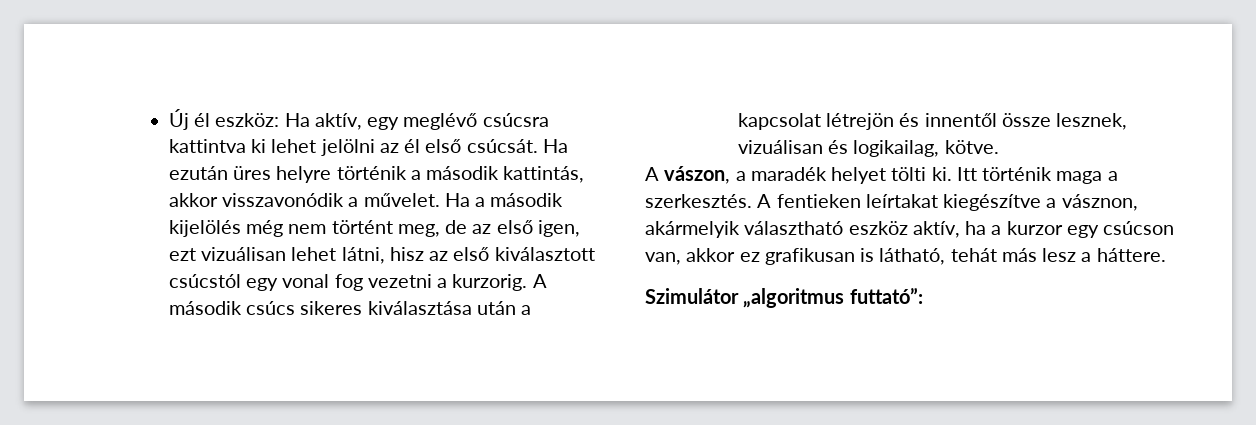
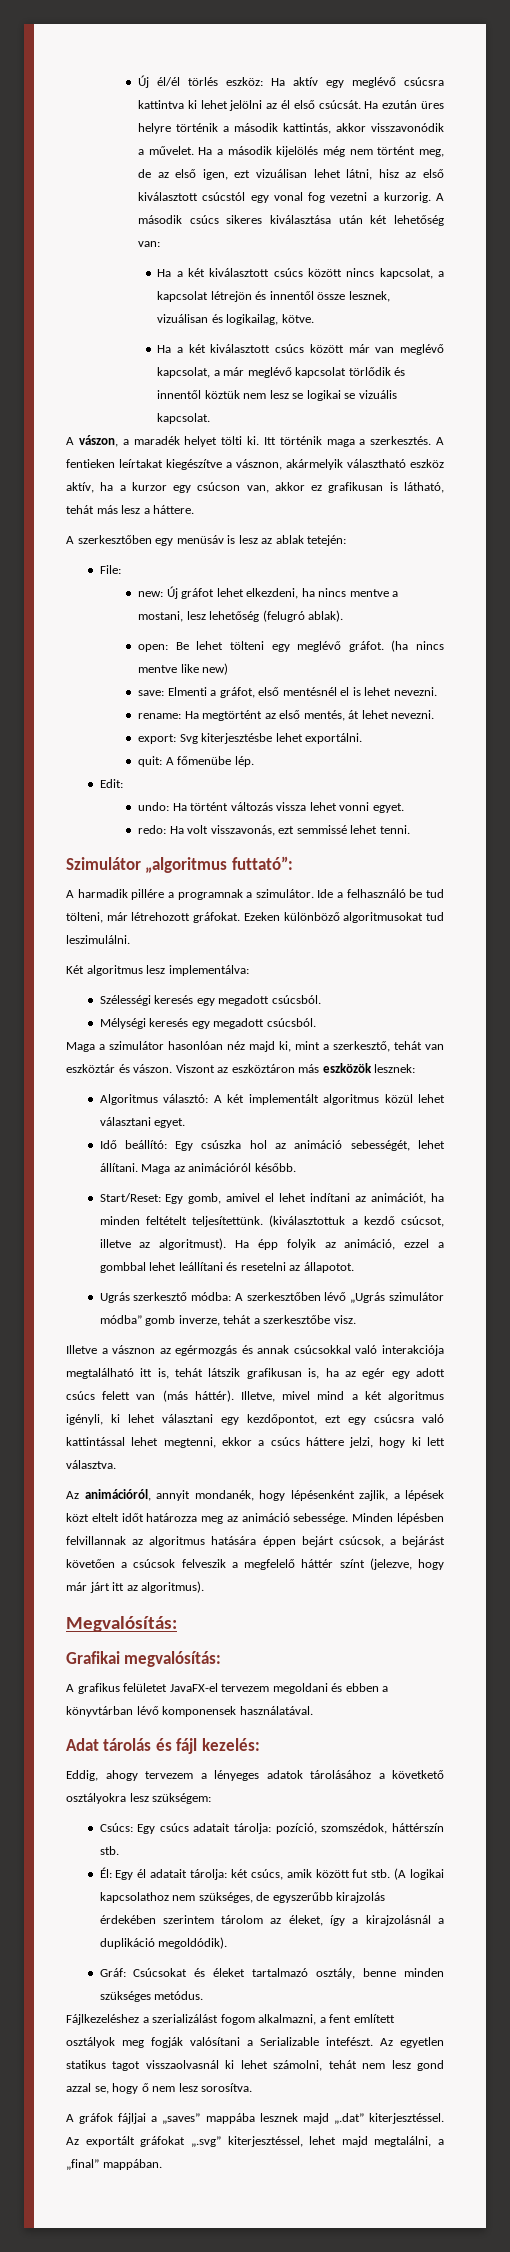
- Új él eszköz: Ha aktív, egy meglévő csúcsra kattintva ki lehet jelölni az él első csúcsát.
+ Új él/él törlés eszköz: Ha aktív egy meglévő csúcsra kattintva ki lehet jelölni az él első csúcsát.
- A második csúcs sikeres kiválasztása után a kapcsolat létrejön és innentől össze lesznek, vizuálisan és logikailag, kötve.
+ A második csúcs sikeres kiválasztása után két lehetőség van:
+ Ha a két kiválasztott csúcs között nincs kapcsolat, a kapcsolat létrejön és innentől össze lesznek, vizuálisan és logikailag, kötve.
+ Ha a két kiválasztott csúcs között már van meglévő kapcsolat, a már meglévő kapcsolat törlődik és innentől köztük nem lesz se logikai se vizuális kapcsolat.
+ A szerkesztőben egy menüsáv is lesz az ablak tetején:
+ File:
+ new: Új gráfot lehet elkezdeni, ha nincs mentve a mostani, lesz lehetőség (felugró ablak).
+ open: Be lehet tölteni egy meglévő gráfot. (ha nincs mentve like new)
+ save: Elmenti a gráfot, első mentésnél el is lehet nevezni.
+ rename: Ha megtörtént az első mentés, át lehet nevezni.
+ export: Svg kiterjesztésbe lehet exportálni.
+ quit: A főmenübe lép.
+ Edit:
+ undo: Ha történt változás vissza lehet vonni egyet.
+ redo: Ha volt visszavonás, ezt semmissé lehet tenni.
  Szimulátor „algoritmus futtató”:
+ A harmadik pillére a programnak a szimulátor. Ide a felhasználó be tud tölteni, már létrehozott gráfokat. Ezeken különböző algoritmusokat tud leszimulálni.
+ Két algoritmus lesz implementálva:
+ Szélességi keresés egy megadott csúcsból.
+ Mélységi keresés egy megadott csúcsból.
+ Maga a szimulátor hasonlóan néz majd ki, mint a szerkesztő, tehát van eszköztár és vászon. Viszont az eszköztáron más eszközök lesznek:
+ Algoritmus választó: A két implementált algoritmus közül lehet választani egyet.
+ Idő beállító: Egy csúszka hol az animáció sebességét, lehet állítani. Maga az animációról később.
+ Start/Reset: Egy gomb, amivel el lehet indítani az animációt, ha minden feltételt teljesítettünk. (kiválasztottuk a kezdő csúcsot, illetve az algoritmust). Ha épp folyik az animáció, ezzel a gombbal lehet leállítani és resetelni az állapotot.
+ Ugrás szerkesztő módba: A szerkesztőben lévő „Ugrás szimulátor módba” gomb inverze, tehát a szerkesztőbe visz.
+ Illetve a vásznon az egérmozgás és annak csúcsokkal való interakciója megtalálható itt is, tehát látszik grafikusan is, ha az egér egy adott csúcs felett van (más háttér). Illetve, mivel mind a két algoritmus igényli, ki lehet választani egy kezdőpontot, ezt egy csúcsra való kattintással lehet megtenni, ekkor a csúcs háttere jelzi, hogy ki lett választva.
+ Az animációról, annyit mondanék, hogy lépésenként zajlik, a lépések közt eltelt időt határozza meg az animáció sebessége. Minden lépésben felvillannak az algoritmus hatására éppen bejárt csúcsok, a bejárást követően a csúcsok felveszik a megfelelő háttér színt (jelezve, hogy már járt itt az algoritmus).
+ Megvalósítás:
+ Grafikai megvalósítás:
+ A grafikus felületet JavaFX-el tervezem megoldani és ebben a könyvtárban lévő komponensek használatával.
+ Adat tárolás és fájl kezelés:
+ Eddig, ahogy tervezem a lényeges adatok tárolásához a követkető osztályokra lesz szükségem:
+ Csúcs: Egy csúcs adatait tárolja: pozíció, szomszédok, háttérszín stb.
+ Él: Egy él adatait tárolja: két csúcs, amik között fut stb. (A logikai kapcsolathoz nem szükséges, de egyszerűbb kirajzolás érdekében szerintem tárolom az éleket, így a kirajzolásnál a duplikáció megoldódik).
+ Gráf: Csúcsokat és éleket tartalmazó osztály, benne minden szükséges metódus.
+ Fájlkezeléshez a szerializálást fogom alkalmazni, a fent említett osztályok meg fogják valósítani a Serializable intefészt. Az egyetlen statikus tagot visszaolvasnál ki lehet számolni, tehát nem lesz gond azzal se, hogy ő nem lesz sorosítva.
+ A gráfok fájljai a „saves” mappába lesznek majd „.dat” kiterjesztéssel. Az exportált gráfokat „.svg” kiterjesztéssel, lehet majd megtalálni, a „final” mappában.

